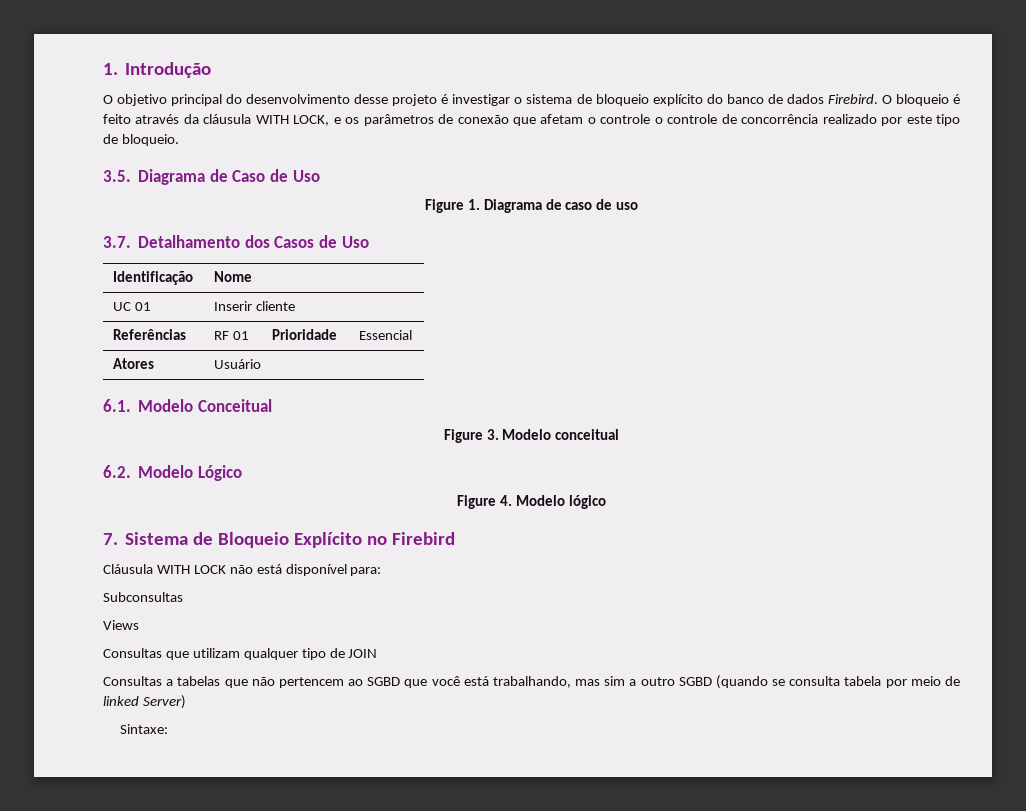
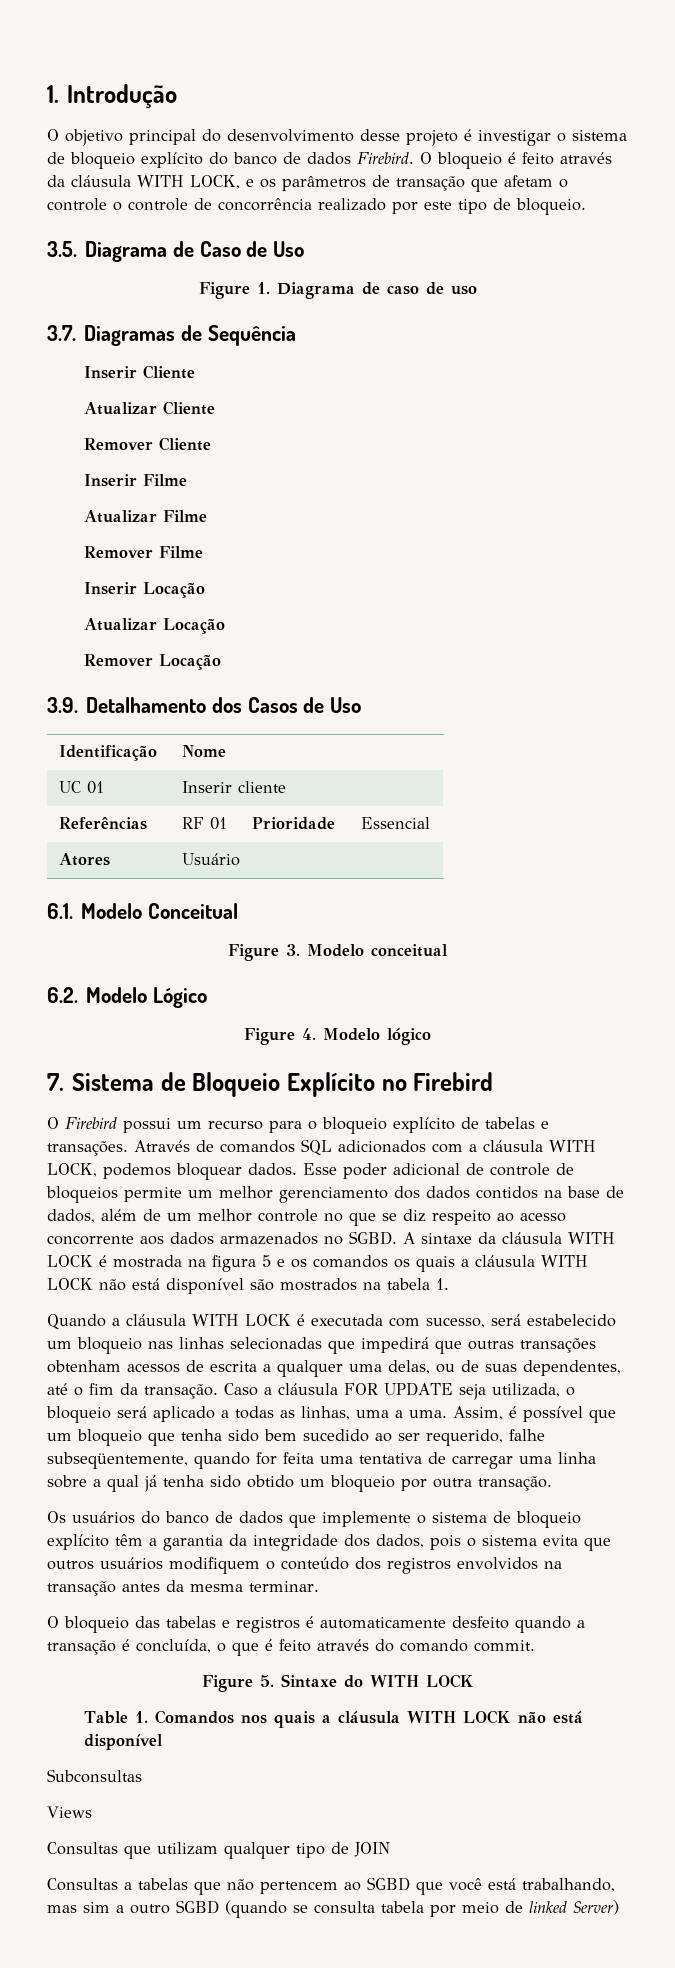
- O bloqueio é feito através da cláusula WITH LOCK, e os parâmetros de conexão que afetam o controle o controle de concorrência realizado por este tipo de bloqueio.
+ O bloqueio é feito através da cláusula WITH LOCK, e os parâmetros de transação que afetam o controle o controle de concorrência realizado por este tipo de bloqueio.
- 3.7. Detalhamento dos Casos de Uso
+ 3.7. Diagramas de Sequência
+ Inserir Cliente
+ Atualizar Cliente
+ Remover Cliente
+ Inserir Filme
+ Atualizar Filme
+ Remover Filme
+ Inserir Locação
+ Atualizar Locação
+ Remover Locação
+ 3.9. Detalhamento dos Casos de Uso
- Cláusula WITH LOCK não está disponível para:
+ O Firebird possui um recurso para o bloqueio explícito de tabelas e transações. Através de comandos SQL adicionados com a cláusula WITH LOCK, podemos bloquear dados. Esse poder adicional de controle de bloqueios permite um melhor gerenciamento dos dados contidos na base de dados, além de um melhor controle no que se diz respeito ao acesso concorrente aos dados armazenados no SGBD. A sintaxe da cláusula WITH LOCK é mostrada na figura 5 e os comandos os quais a cláusula WITH LOCK não está disponível são mostrados na tabela 1.
+ Quando a cláusula WITH LOCK é executada com sucesso, será estabelecido um bloqueio nas linhas selecionadas que impedirá que outras transações obtenham acessos de escrita a qualquer uma delas, ou de suas dependentes, até o fim da transação. Caso a cláusula FOR UPDATE seja utilizada, o bloqueio será aplicado a todas as linhas, uma a uma. Assim, é possível que um bloqueio que tenha sido bem sucedido ao ser requerido, falhe subseqüentemente, quando for feita uma tentativa de carregar uma linha sobre a qual já tenha sido obtido um bloqueio por outra transação.
+ Os usuários do banco de dados que implemente o sistema de bloqueio explícito têm a garantia da integridade dos dados, pois o sistema evita que outros usuários modifiquem o conteúdo dos registros envolvidos na transação antes da mesma terminar.
+ O bloqueio das tabelas e registros é automaticamente desfeito quando a transação é concluída, o que é feito através do comando commit.
+ Figure 5. Sintaxe do WITH LOCK
+ Table 1. Comandos nos quais a cláusula WITH LOCK não está disponível
- Sintaxe:

